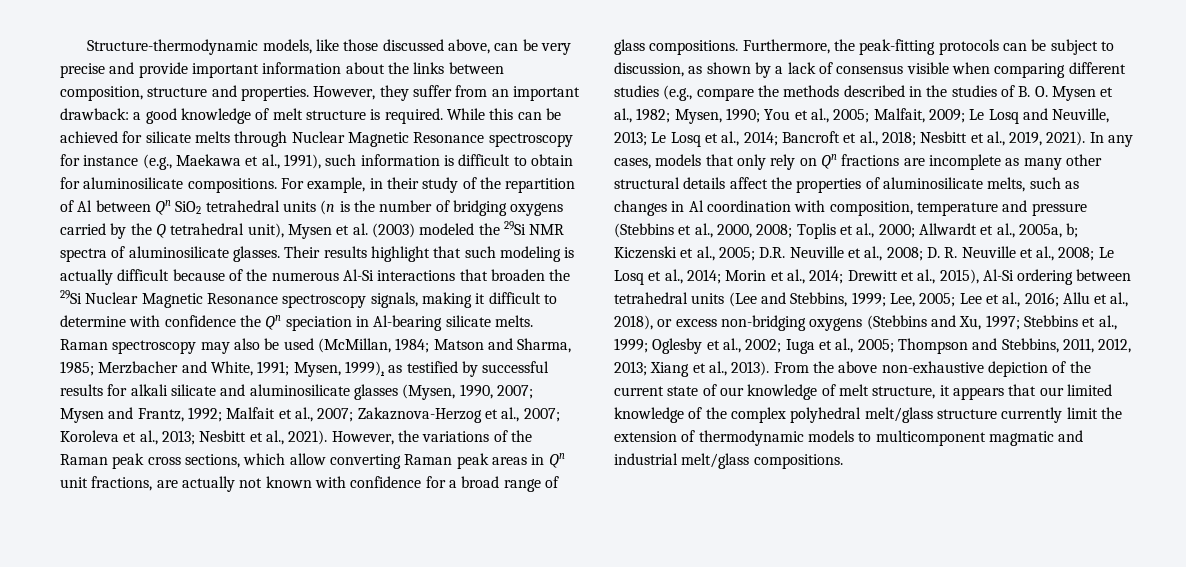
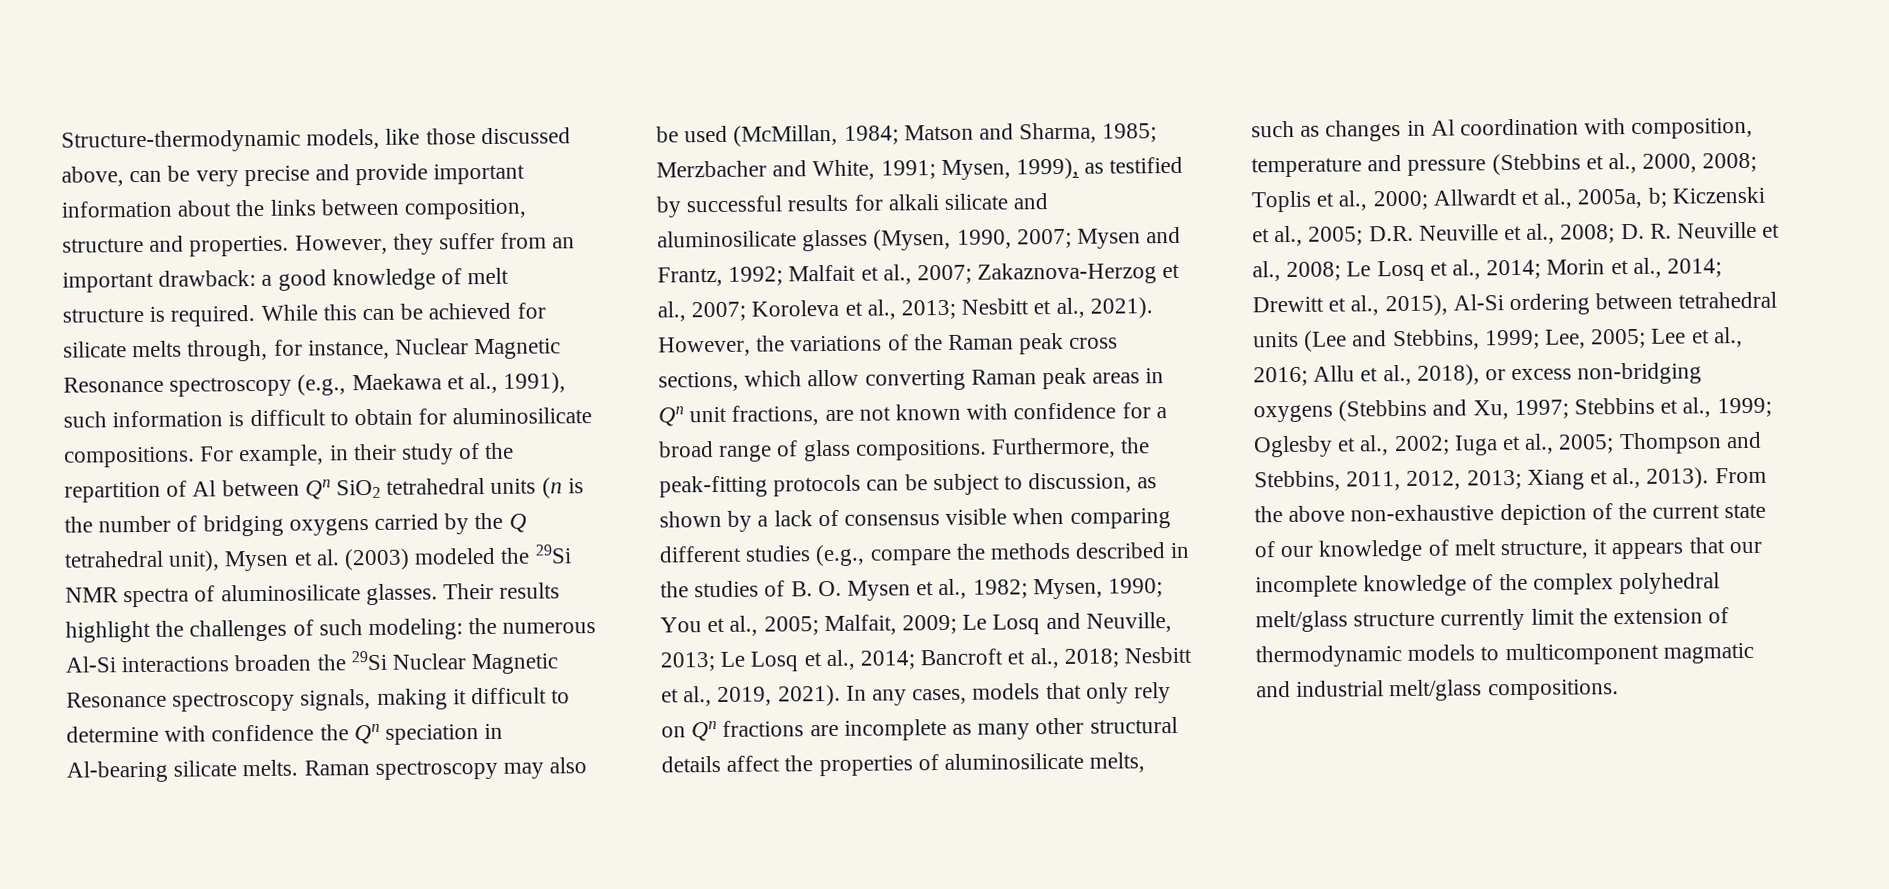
- While this can be achieved for silicate melts through Nuclear Magnetic Resonance spectroscopy for instance (e.g., Maekawa et al., 1991), such information is difficult to obtain for aluminosilicate compositions.
+ While this can be achieved for silicate melts through, for instance, Nuclear Magnetic Resonance spectroscopy (e.g., Maekawa et al., 1991), such information is difficult to obtain for aluminosilicate compositions.
- Their results highlight that such modeling is actually difficult because of the numerous Al-Si interactions that broaden the 29Si Nuclear Magnetic Resonance spectroscopy signals, making it difficult to determine with confidence the Qn speciation in Al-bearing silicate melts.
+ Their results highlight the challenges of such modeling: the numerous Al-Si interactions broaden the 29Si Nuclear Magnetic Resonance spectroscopy signals, making it difficult to determine with confidence the Qn speciation in Al-bearing silicate melts.
- However, the variations of the Raman peak cross sections, which allow converting Raman peak areas in Qn unit fractions, are actually not known with confidence for a broad range of glass compositions.
+ However, the variations of the Raman peak cross sections, which allow converting Raman peak areas in Qn unit fractions, are not known with confidence for a broad range of glass compositions.
- From the above non-exhaustive depiction of the current state of our knowledge of melt structure, it appears that our limited knowledge of the complex polyhedral melt/glass structure currently limit the extension of thermodynamic models to multicomponent magmatic and industrial melt/glass compositions.
+ From the above non-exhaustive depiction of the current state of our knowledge of melt structure, it appears that our incomplete knowledge of the complex polyhedral melt/glass structure currently limit the extension of thermodynamic models to multicomponent magmatic and industrial melt/glass compositions.

